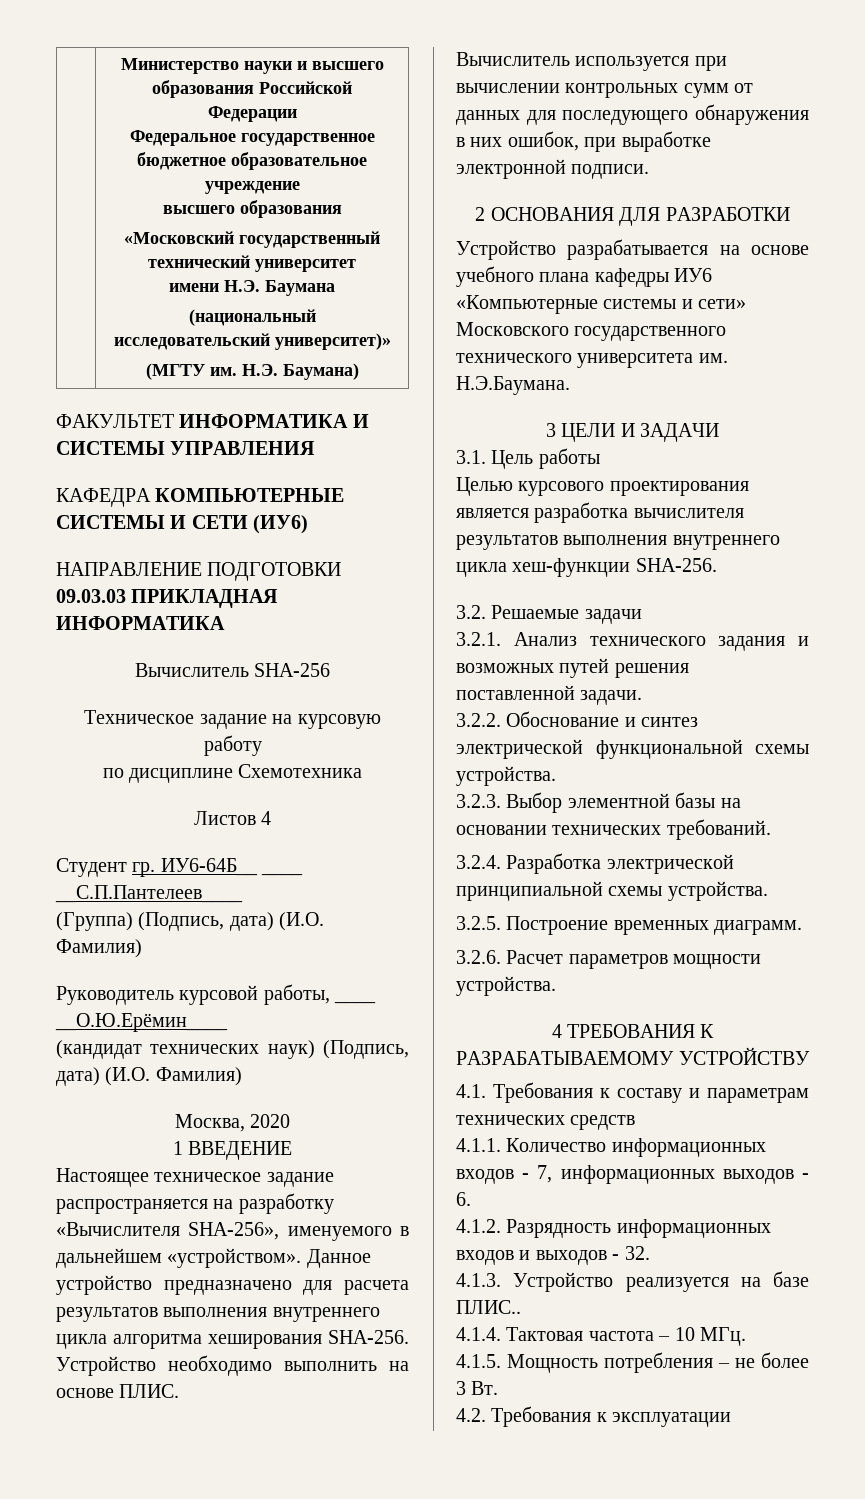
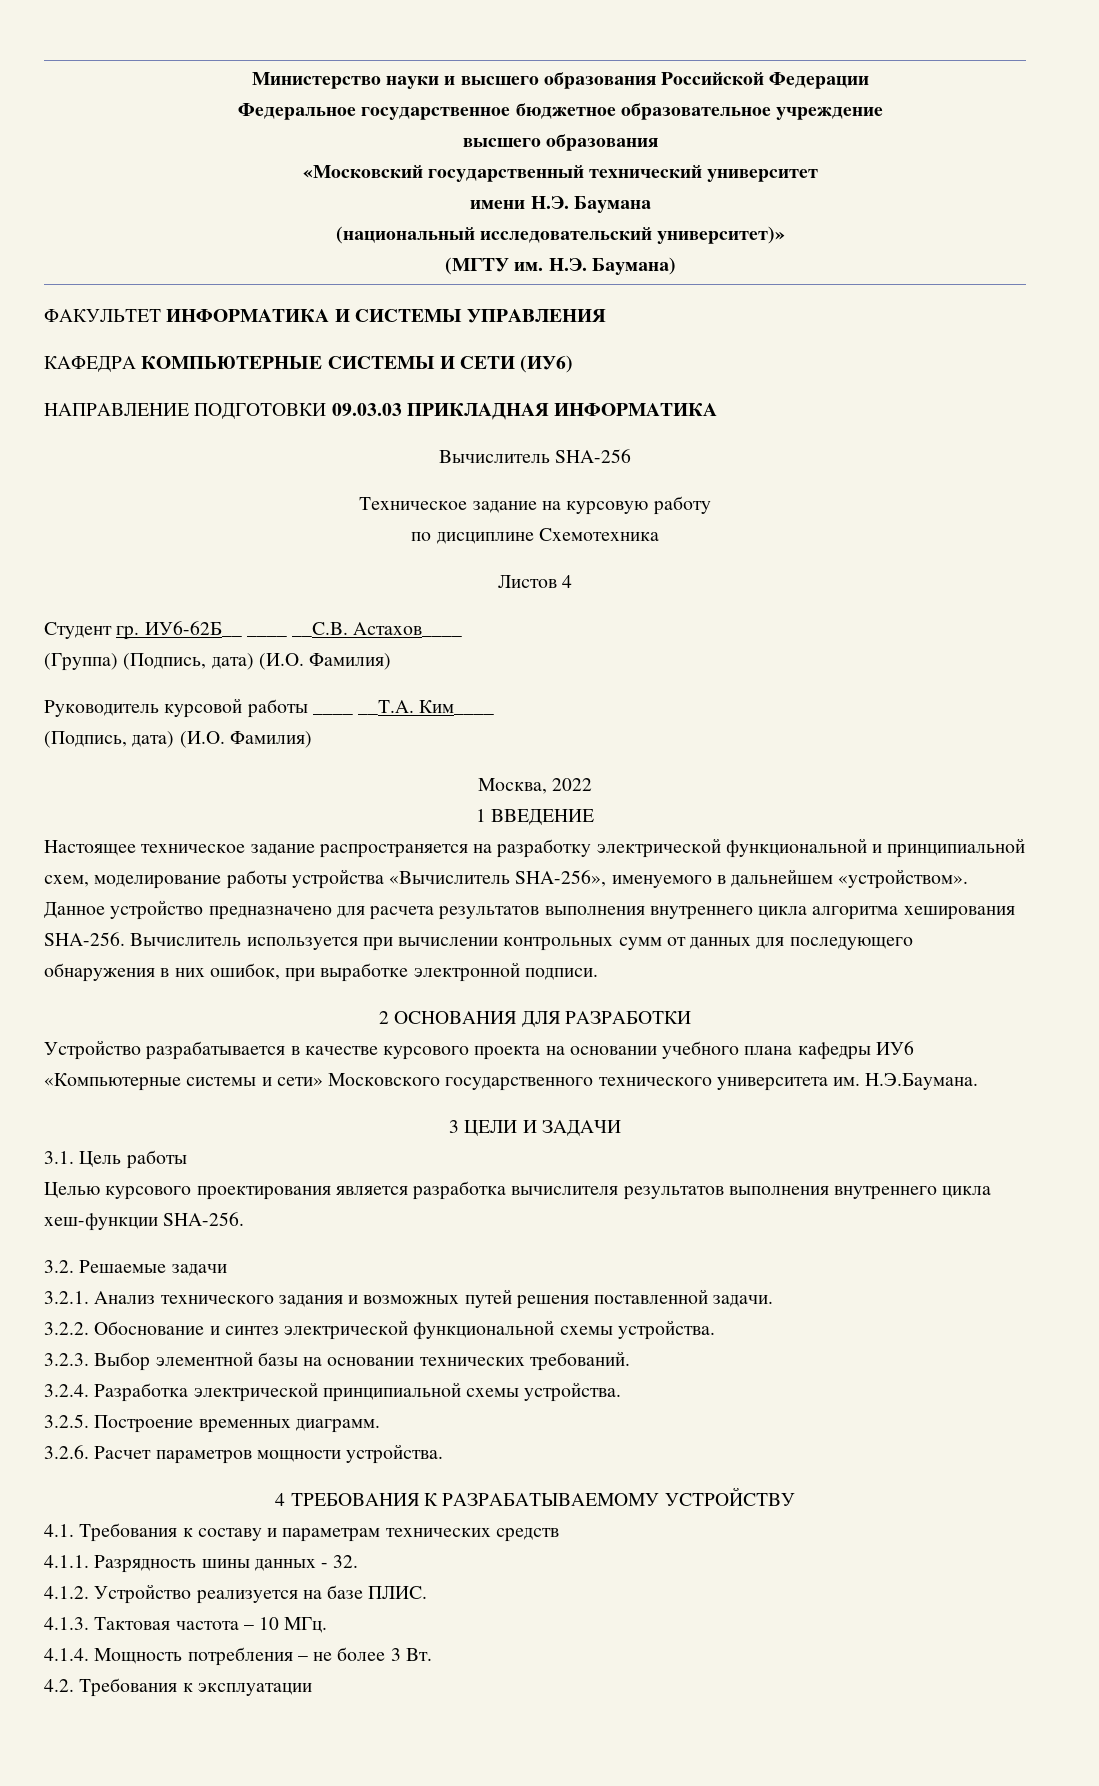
- ИУ6-64Б__ ____ __С.П.Пантелеев____
+ ИУ6-62Б__ ____ __С.В. Астахов____
- Руководитель курсовой работы, ____ __О.Ю.Ерёмин____
- (кандидат технических наук) (Подпись, дата) (И.О. Фамилия)
+ Руководитель курсовой работы ____ __Т.А. Ким____
+ (Подпись, дата) (И.О. Фамилия)
- Москва, 2020
+ Москва, 2022
- Настоящее техническое задание распространяется на разработку «Вычислителя SHA-256», именуемого в дальнейшем «устройством».
+ Настоящее техническое задание распространяется на разработку электрической функциональной и принципиальной схем, моделирование работы устройства «Вычислитель SHA-256», именуемого в дальнейшем «устройством».
- Данное устройство предназначено для расчета результатов выполнения внутреннего цикла алгоритма хеширования SHA-256. Устройство необходимо выполнить на основе ПЛИС.
- Вычислитель используется при вычислении контрольных сумм от данных для последующего обнаружения в них ошибок, при выработке электронной подписи.
+ Данное устройство предназначено для расчета результатов выполнения внутреннего цикла алгоритма хеширования SHA-256. Вычислитель используется при вычислении контрольных сумм от данных для последующего обнаружения в них ошибок, при выработке электронной подписи.
- Устройство разрабатывается на основе учебного плана кафедры ИУ6 «Компьютерные системы и сети» Московского государственного технического университета им. Н.Э.Баумана.
+ Устройство разрабатывается в качестве курсового проекта на основании учебного плана кафедры ИУ6 «Компьютерные системы и сети» Московского государственного технического университета им. Н.Э.Баумана.
- 4.1.1. Количество информационных входов - 7, информационных выходов - 6.
- 4.1.2. Разрядность информационных входов и выходов - 32.
+ 4.1.1. Разрядность шины данных - 32.
- 4.1.3. Устройство реализуется на базе ПЛИС..
- 4.1.4. Тактовая частота – 10 МГц.
+ 4.1.2. Устройство реализуется на базе ПЛИС.
+ 4.1.3. Тактовая частота – 10 МГц.
- 4.1.5. Мощность потребления – не более 3 Вт.
+ 4.1.4. Мощность потребления – не более 3 Вт.

